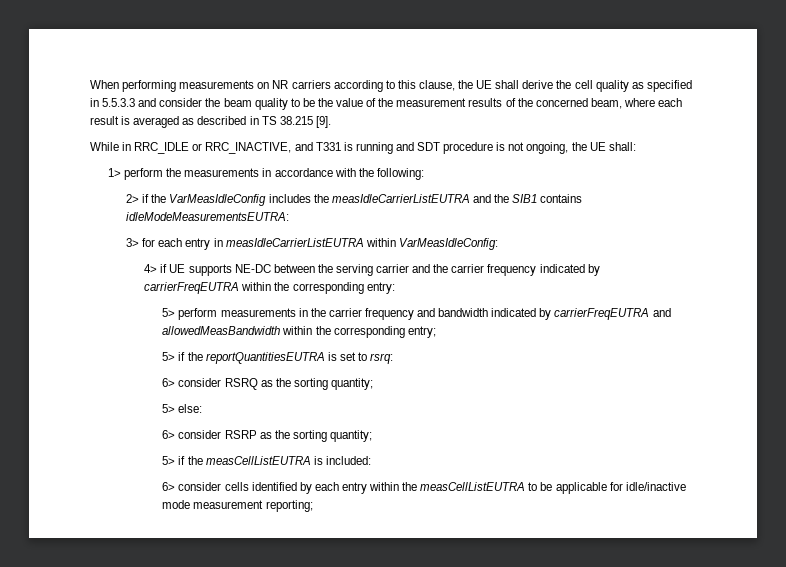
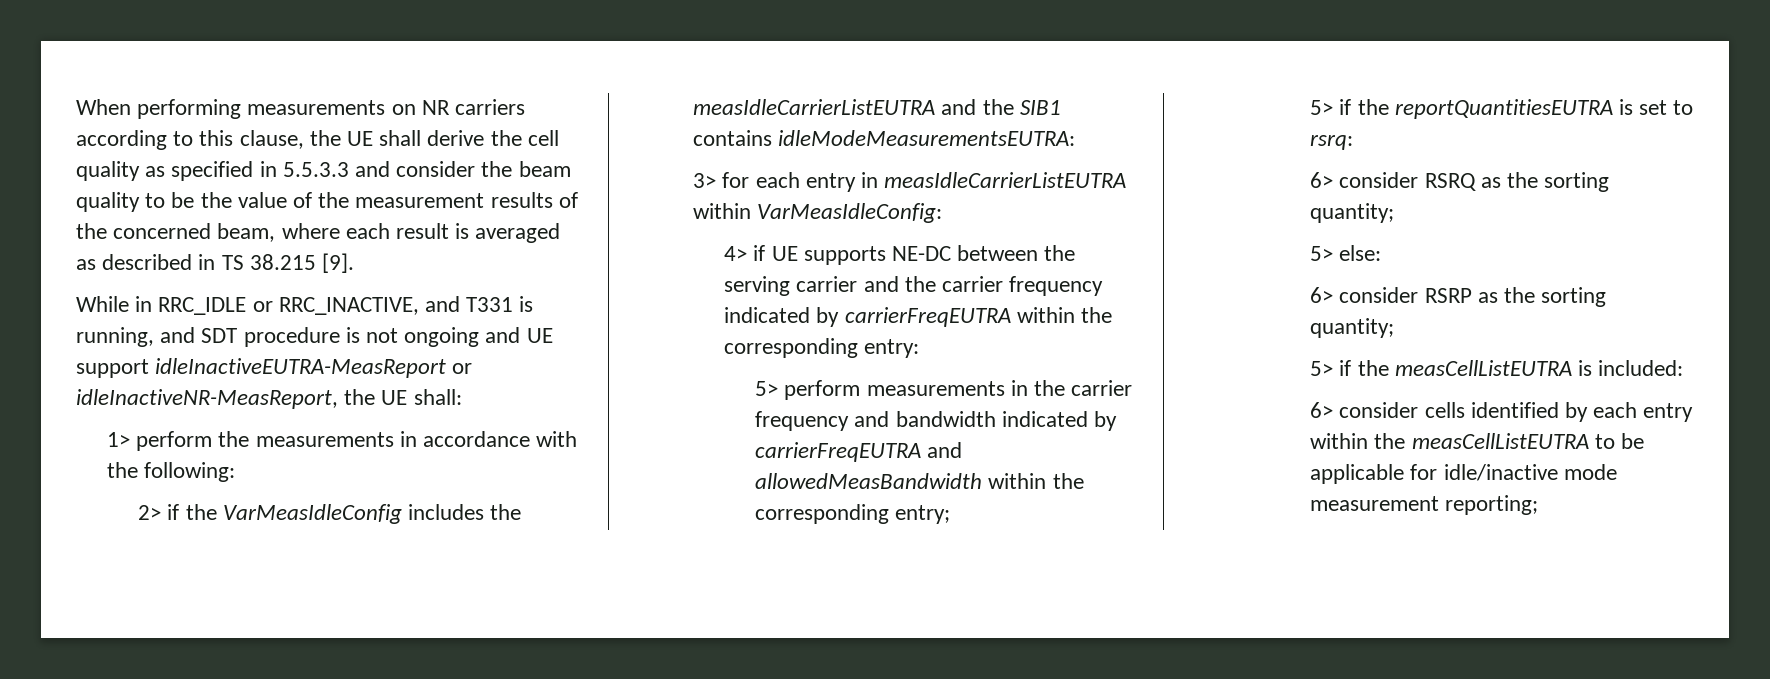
- While in RRC_IDLE or RRC_INACTIVE, and T331 is running and SDT procedure is not ongoing, the UE shall:
+ While in RRC_IDLE or RRC_INACTIVE, and T331 is running, and SDT procedure is not ongoing and UE support idleInactiveEUTRA-MeasReport or idleInactiveNR-MeasReport, the UE shall:

